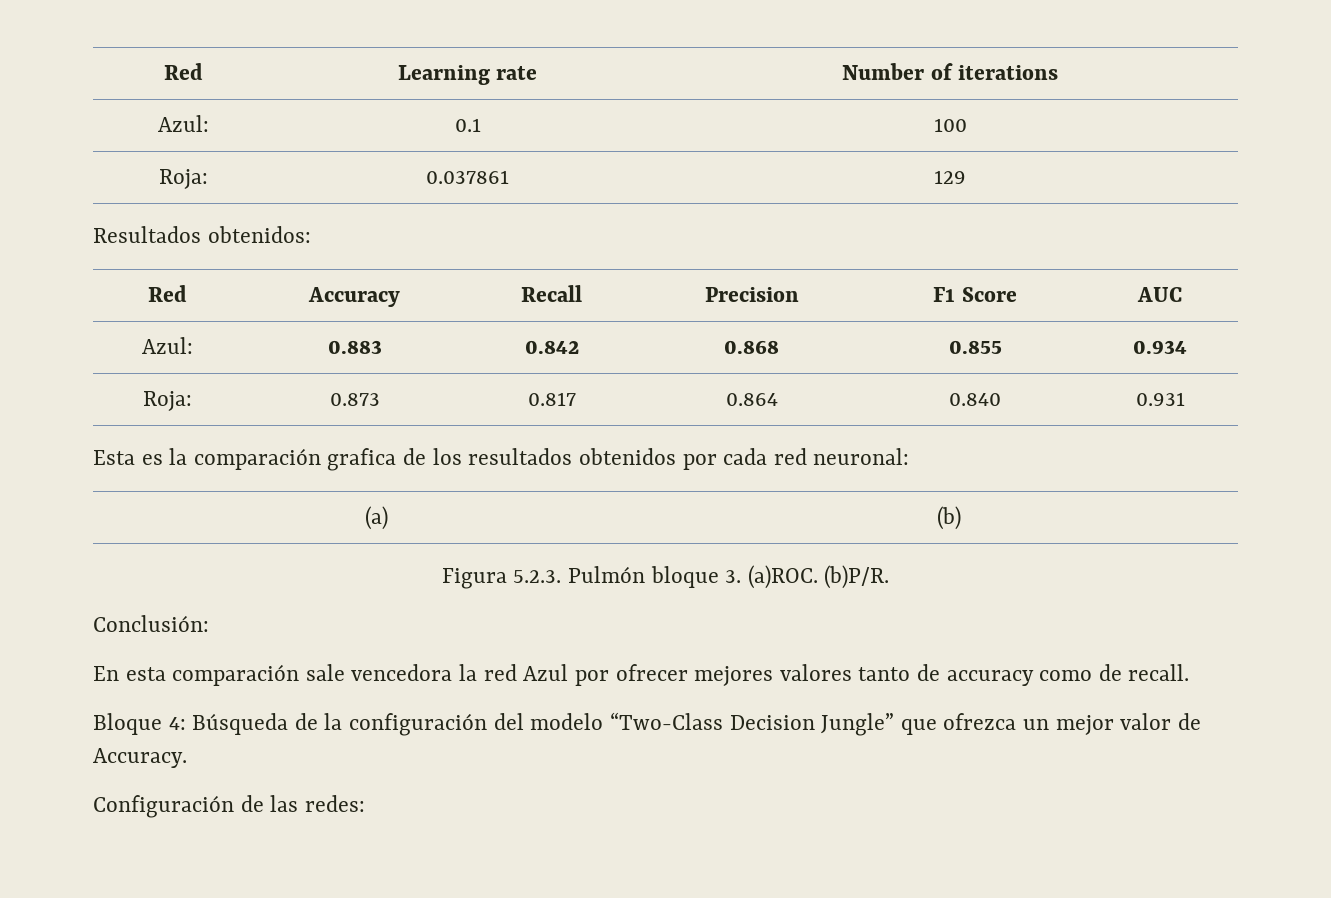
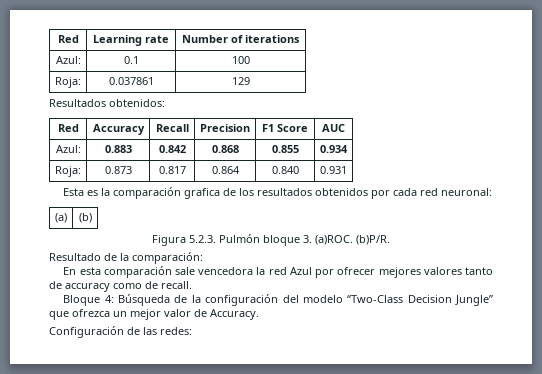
- Conclusión:
+ Resultado de la comparación:

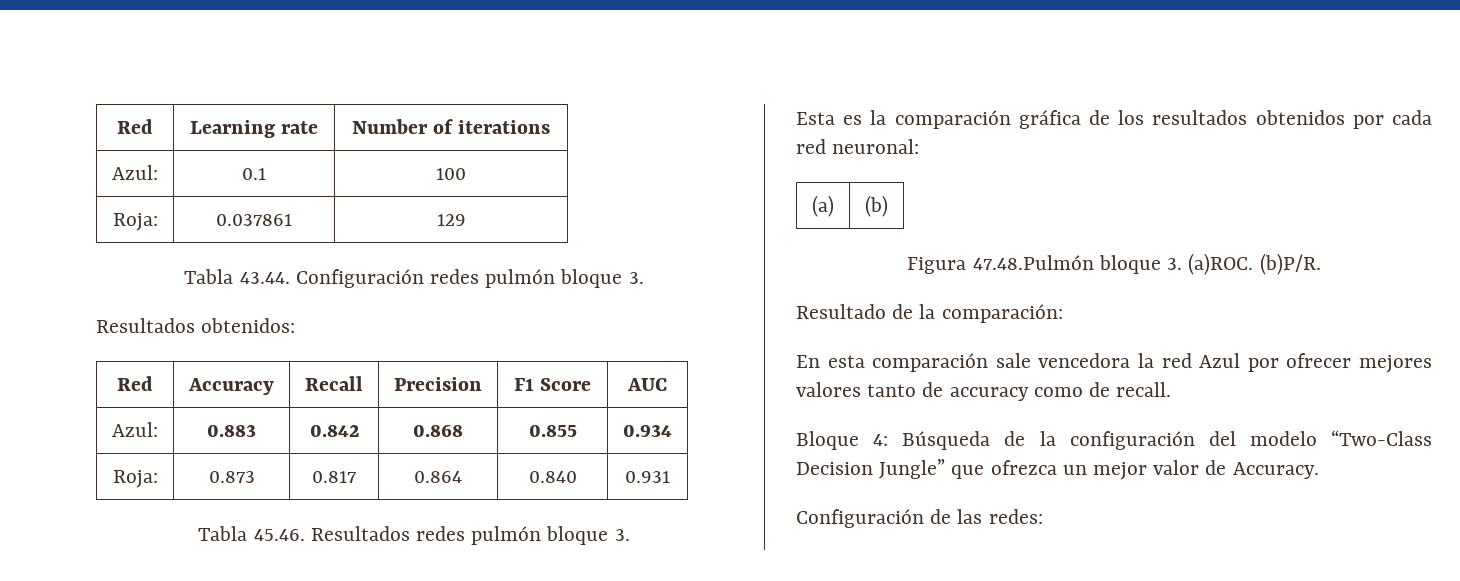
+ Tabla 43.44. Configuración redes pulmón bloque 3.
+ Tabla 45.46. Resultados redes pulmón bloque 3.
- Esta es la comparación grafica de los resultados obtenidos por cada red neuronal:
+ Esta es la comparación gráfica de los resultados obtenidos por cada red neuronal:
- Figura 5.2.3. Pulmón bloque 3. (a)ROC.
+ Figura 47.48.Pulmón bloque 3. (a)ROC.

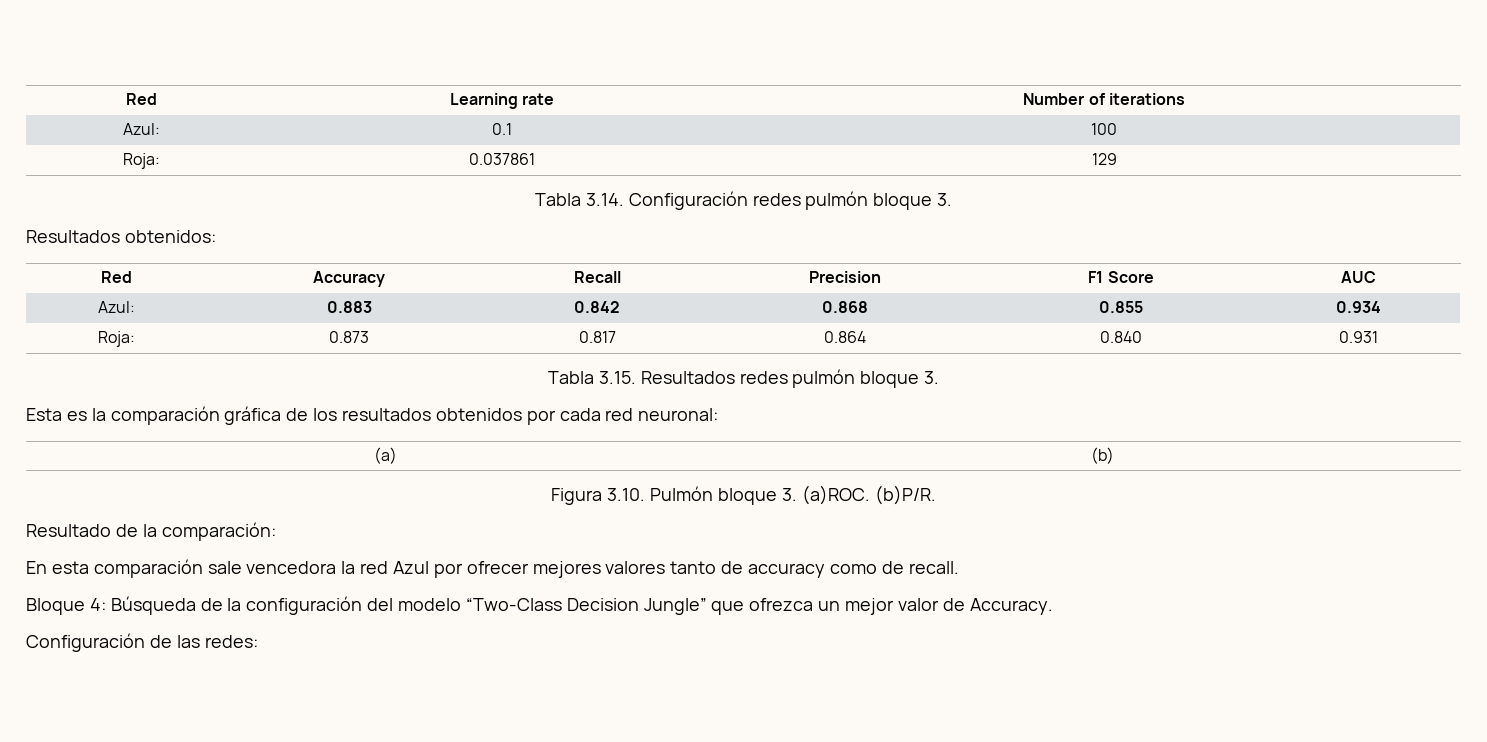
- Tabla 43.44. Configuración redes pulmón bloque 3.
+ Tabla 3.14. Configuración redes pulmón bloque 3.
- Tabla 45.46. Resultados redes pulmón bloque 3.
+ Tabla 3.15. Resultados redes pulmón bloque 3.
- Figura 47.48.Pulmón bloque 3. (a)ROC.
+ Figura 3.10. Pulmón bloque 3. (a)ROC.

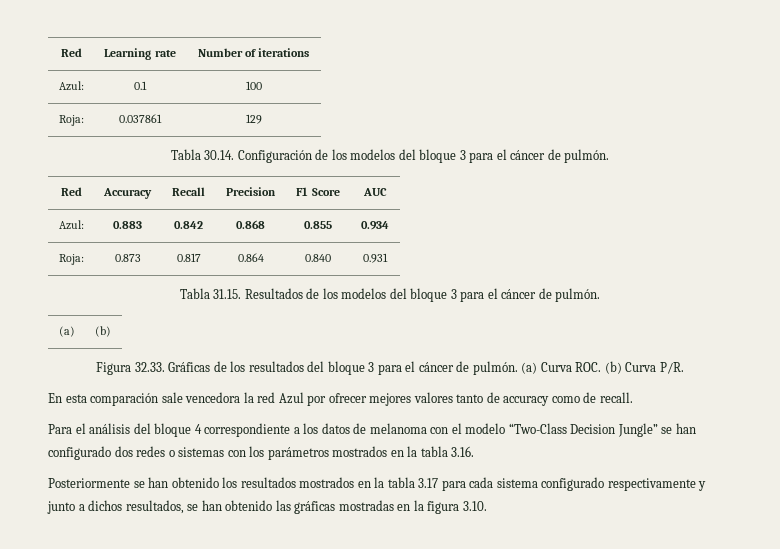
- Tabla 3.14. Configuración redes pulmón bloque 3.
- Resultados obtenidos:
+ Tabla 30.14. Configuración de los modelos del bloque 3 para el cáncer de pulmón.
- Tabla 3.15. Resultados redes pulmón bloque 3.
- Esta es la comparación gráfica de los resultados obtenidos por cada red neuronal:
+ Tabla 31.15. Resultados de los modelos del bloque 3 para el cáncer de pulmón.
  (a) | (b)
- Figura 3.10. Pulmón bloque 3. (a)ROC. (b)P/R.
- Resultado de la comparación:
+ Figura 32.33. Gráficas de los resultados del bloque 3 para el cáncer de pulmón. (a) Curva ROC. (b) Curva P/R.
- Bloque 4: Búsqueda de la configuración del modelo “Two-Class Decision Jungle” que ofrezca un mejor valor de Accuracy.
- Configuración de las redes:
+ Para el análisis del bloque 4 correspondiente a los datos de melanoma con el modelo “Two-Class Decision Jungle” se han configurado dos redes o sistemas con los parámetros mostrados en la tabla 3.16.
+ Posteriormente se han obtenido los resultados mostrados en la tabla 3.17 para cada sistema configurado respectivamente y junto a dichos resultados, se han obtenido las gráficas mostradas en la figura 3.10.

